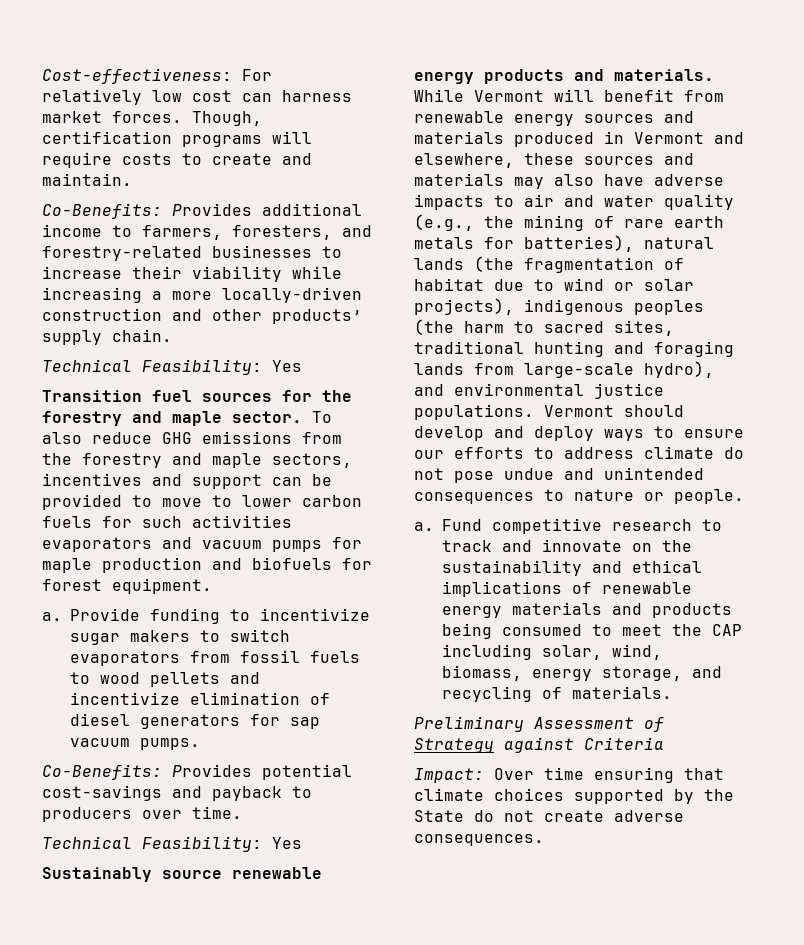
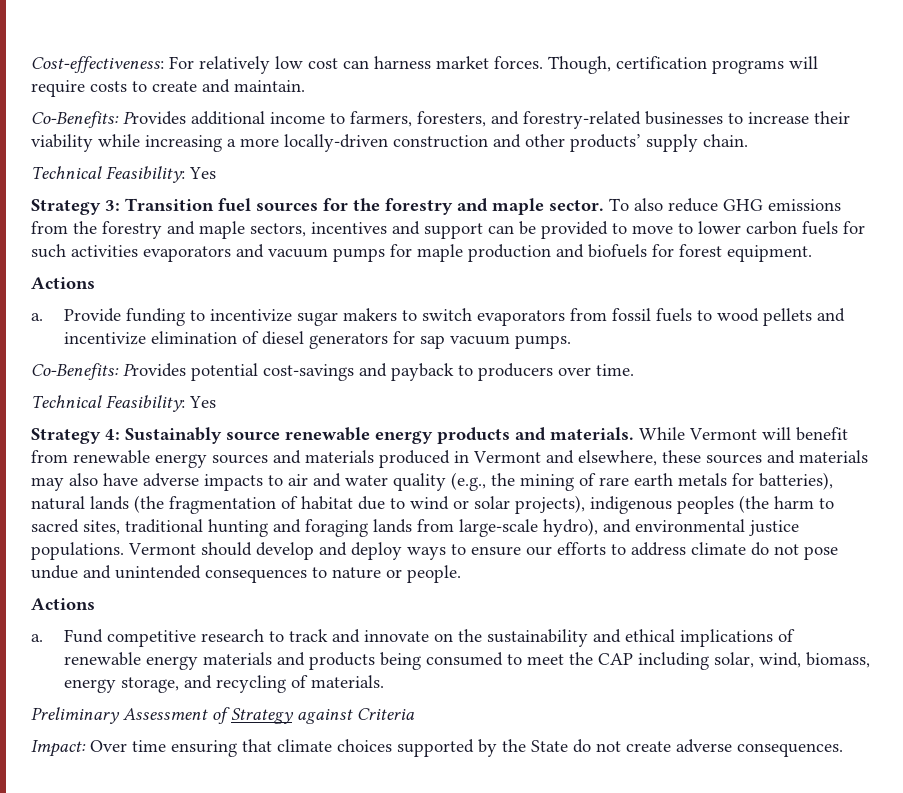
- Transition fuel sources for the forestry and maple sector.
+ Strategy 3: Transition fuel sources for the forestry and maple sector.
  To also reduce GHG emissions from the forestry and maple sectors, incentives and support can be provided to move to lower carbon fuels for such activities evaporators and vacuum pumps for maple production and biofuels for forest equipment.
+ Actions
- Sustainably source renewable energy products and materials.
+ Strategy 4: Sustainably source renewable energy products and materials.
  Vermont should develop and deploy ways to ensure our efforts to address climate do not pose undue and unintended consequences to nature or people.
+ Actions

